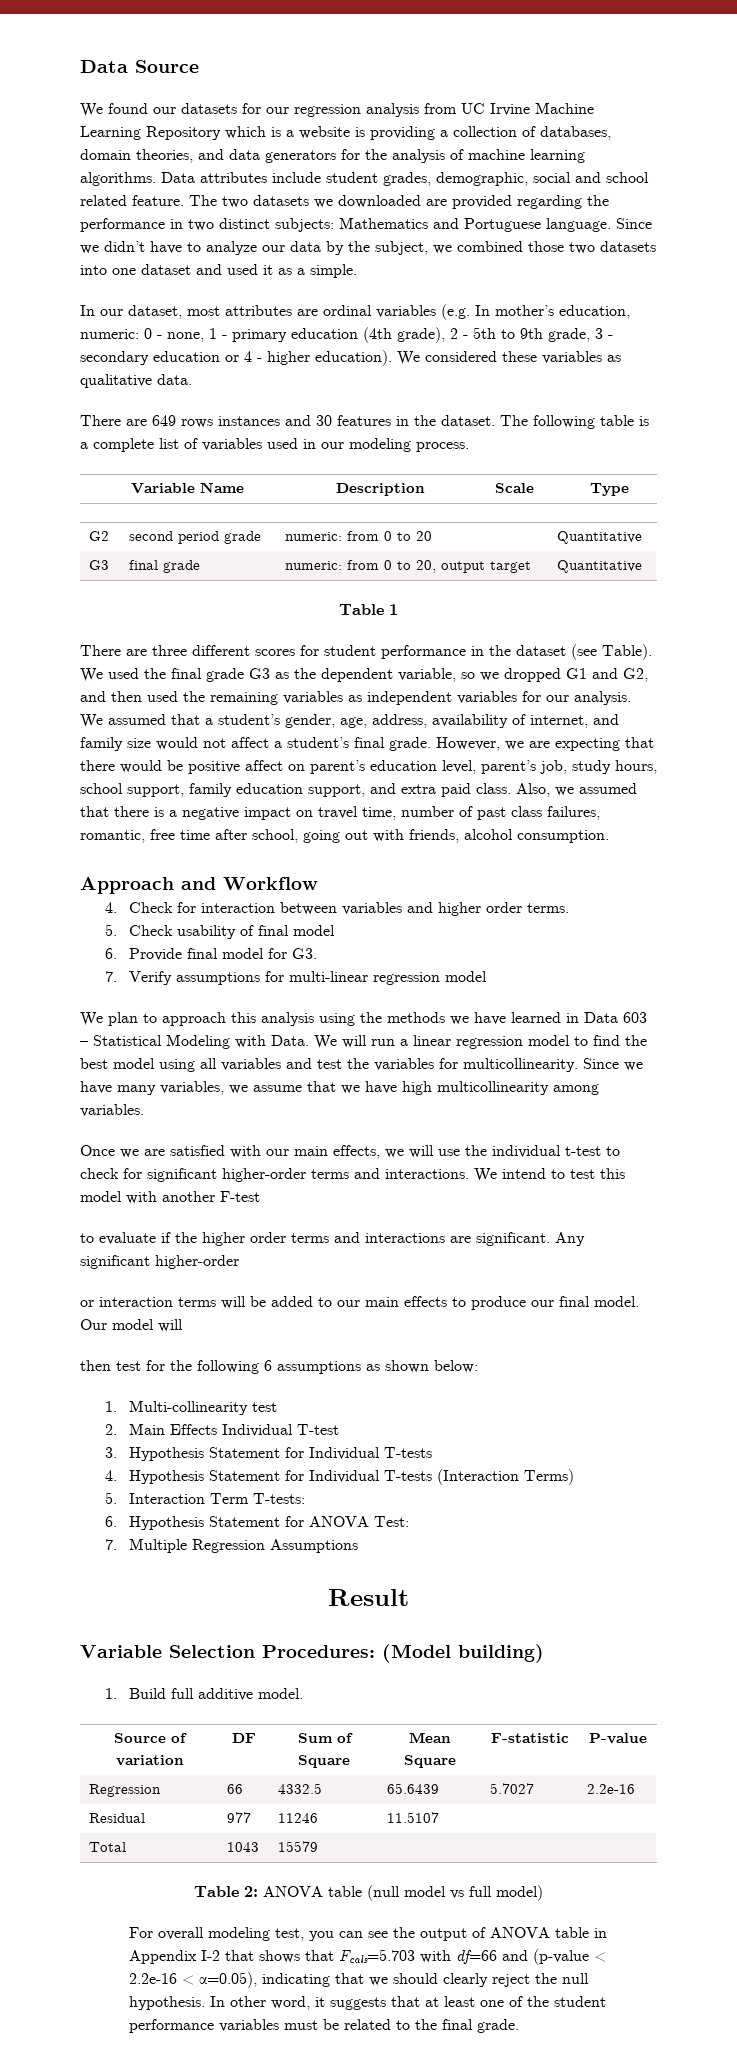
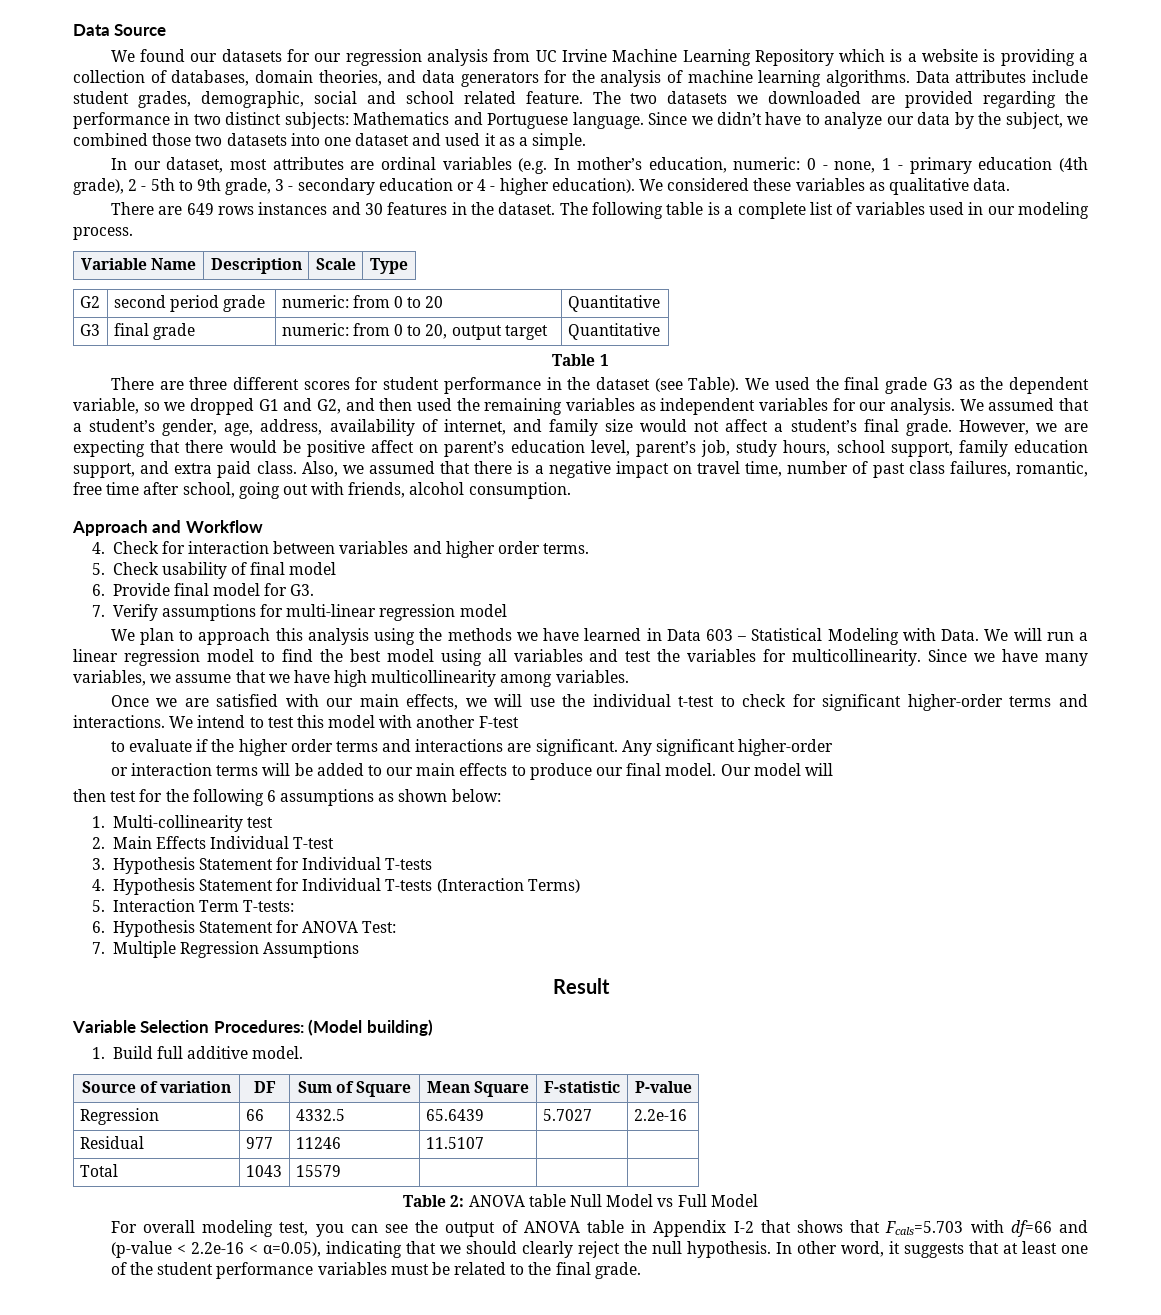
- Table 2: ANOVA table (null model vs full model)
+ Table 2: ANOVA table Null Model vs Full Model

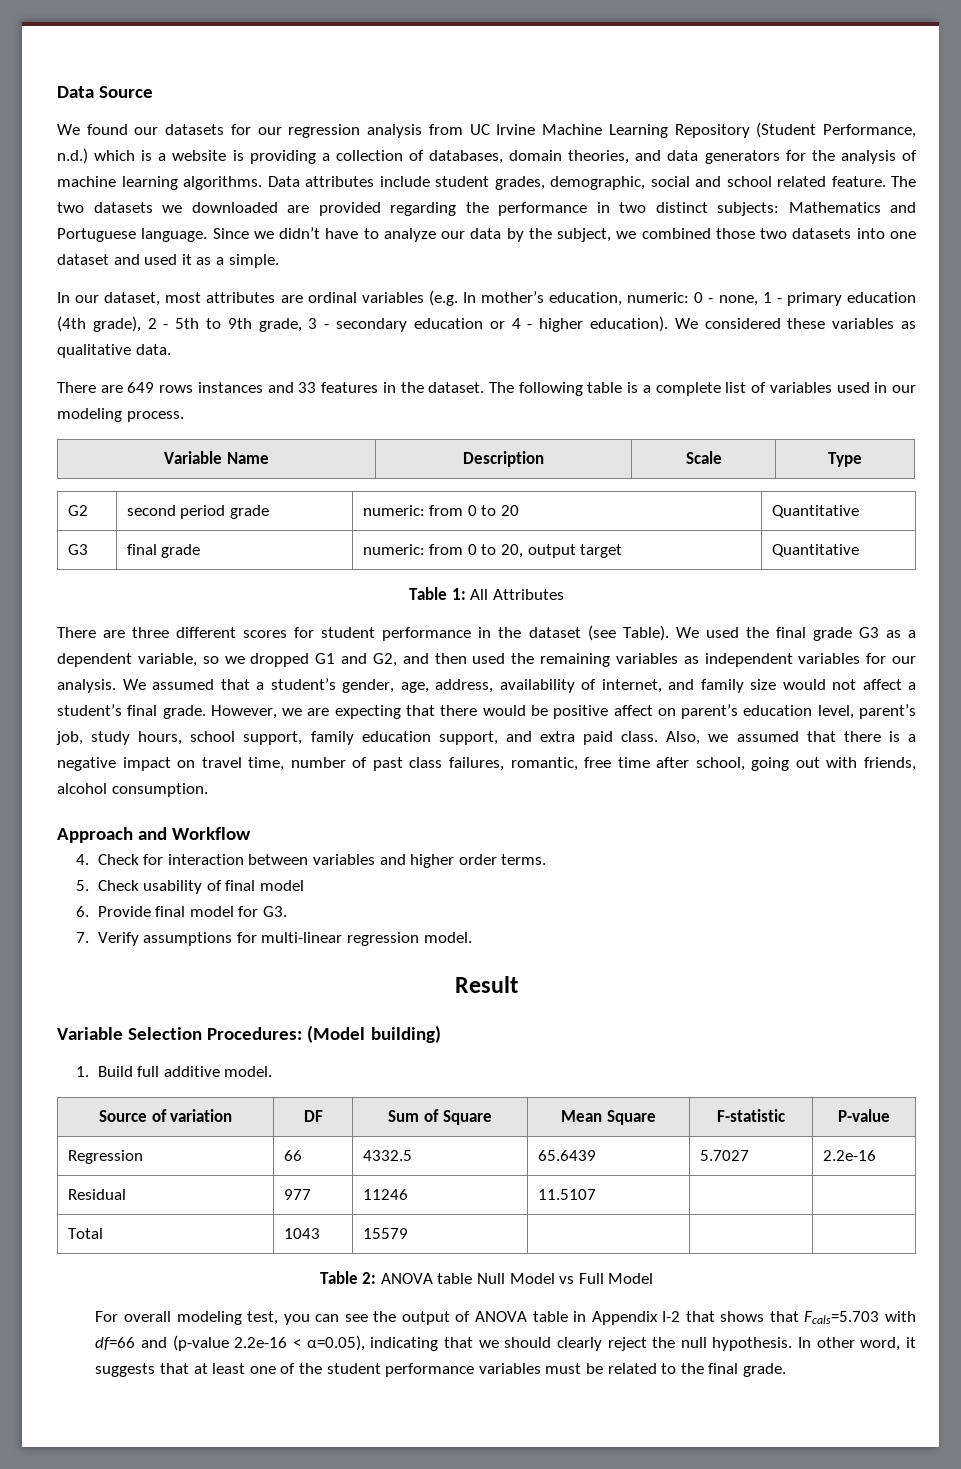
- We found our datasets for our regression analysis from UC Irvine Machine Learning Repository which is a website is providing a collection of databases, domain theories, and data generators for the analysis of machine learning algorithms.
+ We found our datasets for our regression analysis from UC Irvine Machine Learning Repository (Student Performance, n.d.) which is a website is providing a collection of databases, domain theories, and data generators for the analysis of machine learning algorithms.
- There are 649 rows instances and 30 features in the dataset.
+ There are 649 rows instances and 33 features in the dataset.
- Table 1
+ Table 1: All Attributes
- We used the final grade G3 as the dependent variable, so we dropped G1 and G2, and then used the remaining variables as independent variables for our analysis.
+ We used the final grade G3 as a dependent variable, so we dropped G1 and G2, and then used the remaining variables as independent variables for our analysis.
- 7. Verify assumptions for multi-linear regression model
- We plan to approach this analysis using the methods we have learned in Data 603 – Statistical Modeling with Data. We will run a linear regression model to find the best model using all variables and test the variables for multicollinearity. Since we have many variables, we assume that we have high multicollinearity among variables.
- Once we are satisfied with our main effects, we will use the individual t-test to check for significant higher-order terms and interactions. We intend to test this model with another F-test
- to evaluate if the higher order terms and interactions are significant. Any significant higher-order
- or interaction terms will be added to our main effects to produce our final model. Our model will
- then test for the following 6 assumptions as shown below:
- 1. Multi-collinearity test
- 2. Main Effects Individual T-test
- 3. Hypothesis Statement for Individual T-tests
- 4. Hypothesis Statement for Individual T-tests (Interaction Terms)
- 5. Interaction Term T-tests:
- 6. Hypothesis Statement for ANOVA Test:
- 7. Multiple Regression Assumptions
+ 7. Verify assumptions for multi-linear regression model.
- For overall modeling test, you can see the output of ANOVA table in Appendix I-2 that shows that Fcals=5.703 with df=66 and (p-value < 2.2e-16 < α=0.05), indicating that we should clearly reject the null hypothesis.
+ For overall modeling test, you can see the output of ANOVA table in Appendix I-2 that shows that Fcals=5.703 with df=66 and (p-value 2.2e-16 < α=0.05), indicating that we should clearly reject the null hypothesis.

